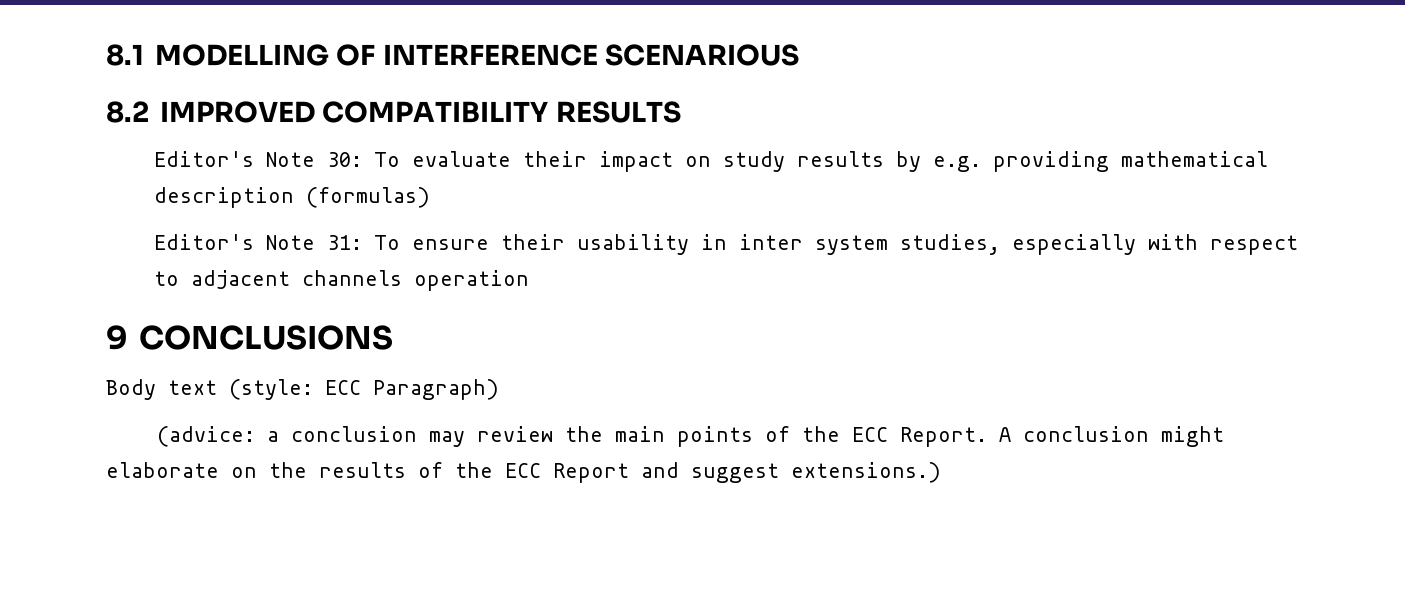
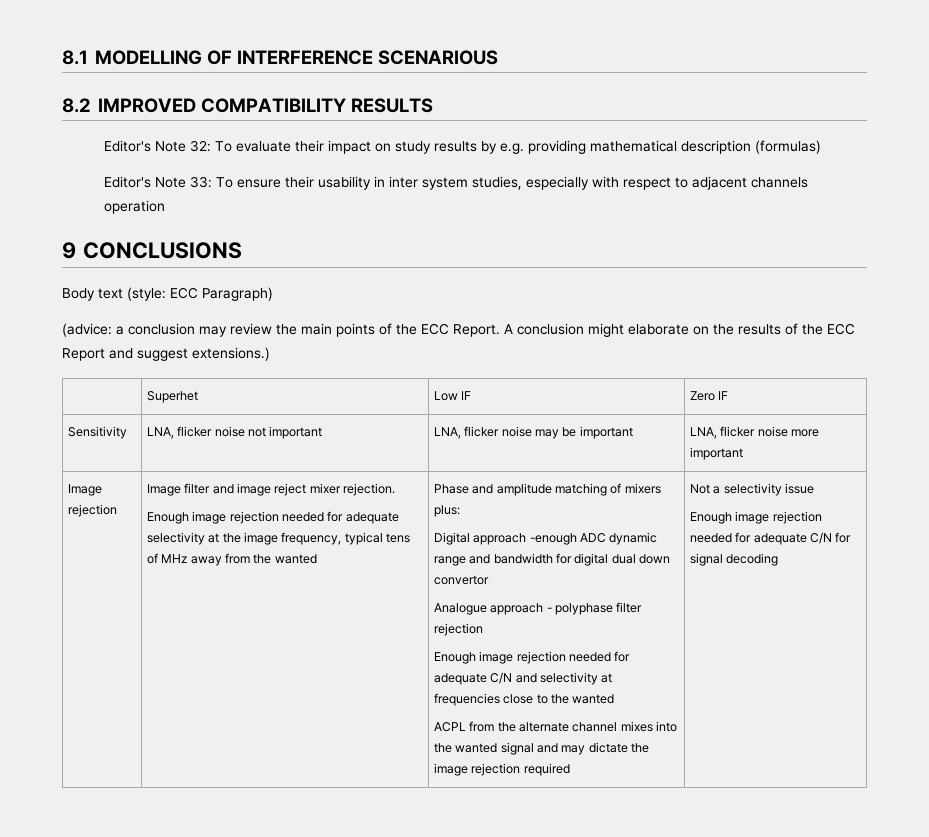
- Editor's Note 30: To evaluate their impact on study results by e.g. providing mathematical description (formulas)
+ Editor's Note 32: To evaluate their impact on study results by e.g. providing mathematical description (formulas)
- Editor's Note 31: To ensure their usability in inter system studies, especially with respect to adjacent channels operation
+ Editor's Note 33: To ensure their usability in inter system studies, especially with respect to adjacent channels operation
+ | Superhet | Low IF | Zero IF
+ Sensitivity | LNA, flicker noise not important | LNA, flicker noise may be important | LNA, flicker noise more important
+ Image rejection | Image filter and image reject mixer rejection.
+ Enough image rejection needed for adequate selectivity at the image frequency, typical tens of MHz away from the wanted | Phase and amplitude matching of mixers plus:
+ Digital approach -enough ADC dynamic range and bandwidth for digital dual down convertor
+ Analogue approach - polyphase filter rejection
+ Enough image rejection needed for adequate C/N and selectivity at frequencies close to the wanted
+ ACPL from the alternate channel mixes into the wanted signal and may dictate the image rejection required | Not a selectivity issue
+ Enough image rejection needed for adequate C/N for signal decoding

